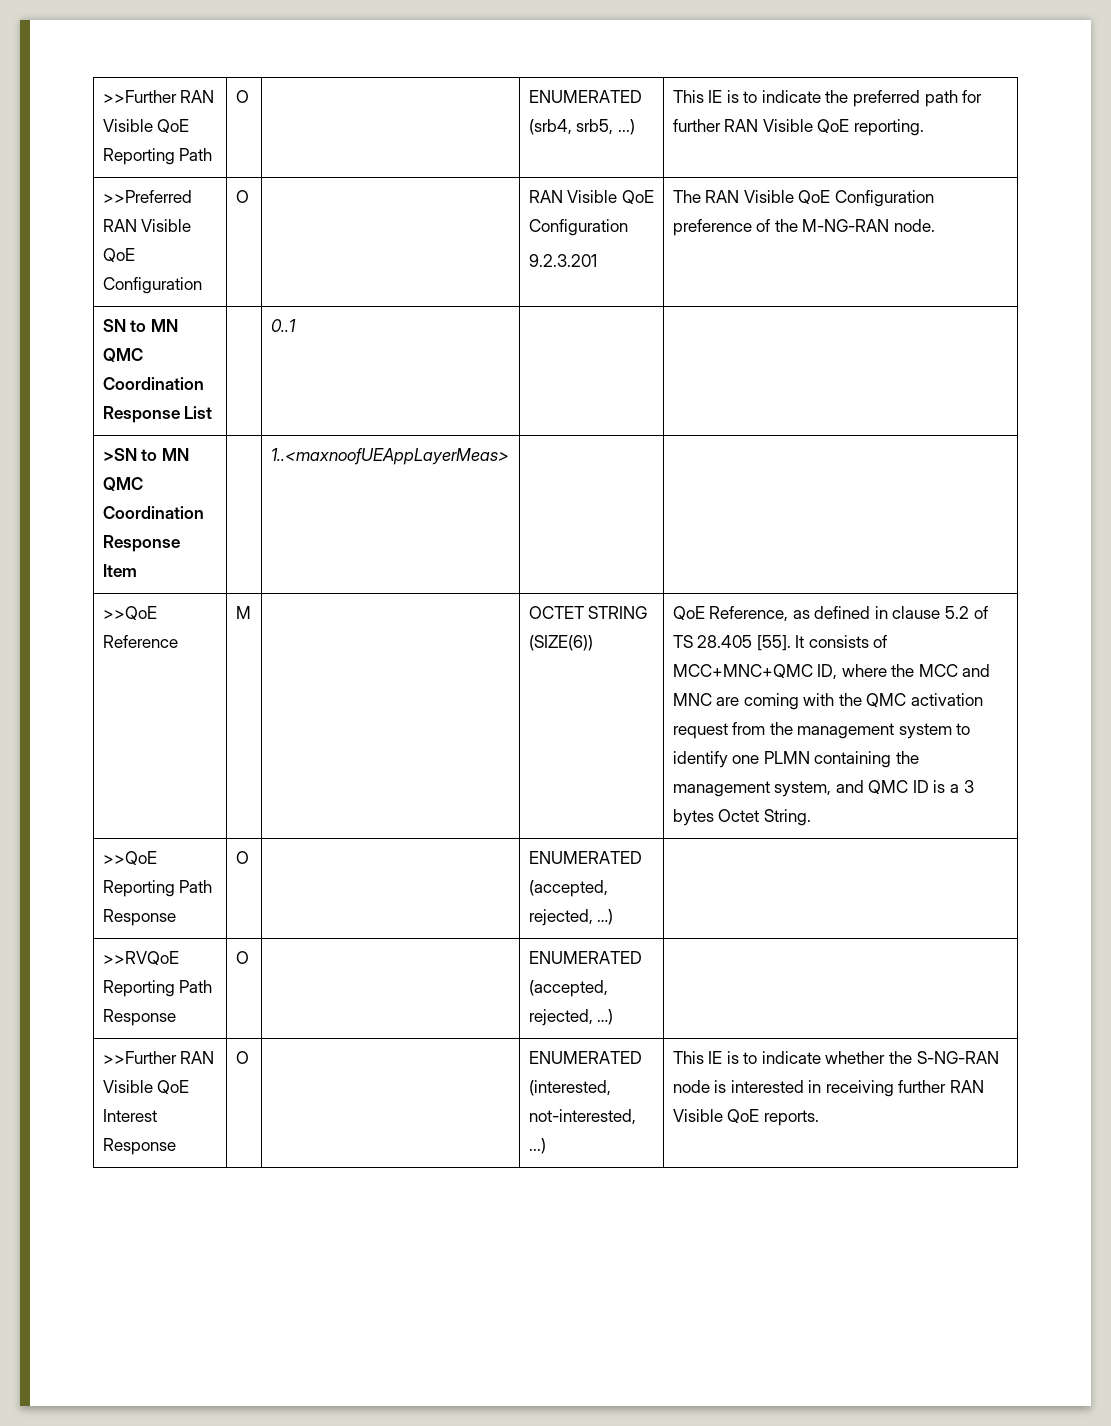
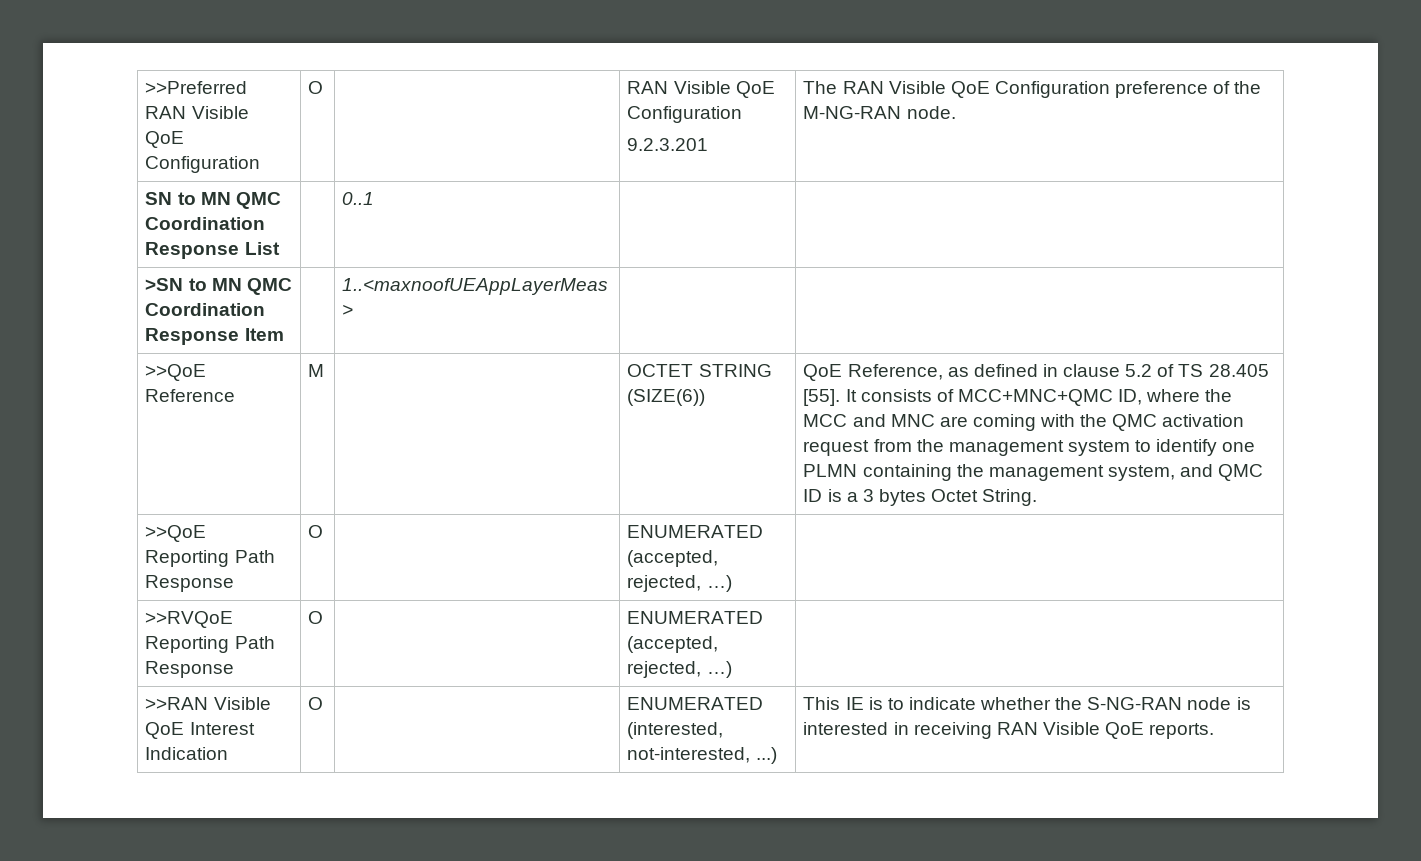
- >>Further RAN Visible QoE Reporting Path | O | | ENUMERATED (srb4, srb5, ...) | This IE is to indicate the preferred path for further RAN Visible QoE reporting.
- >>Further RAN Visible QoE Interest Response | O | | ENUMERATED (interested, not-interested, ...) | This IE is to indicate whether the S-NG-RAN node is interested in receiving further RAN Visible QoE reports.
+ >>RAN Visible QoE Interest Indication | O | | ENUMERATED (interested, not-interested, ...) | This IE is to indicate whether the S-NG-RAN node is interested in receiving RAN Visible QoE reports.

